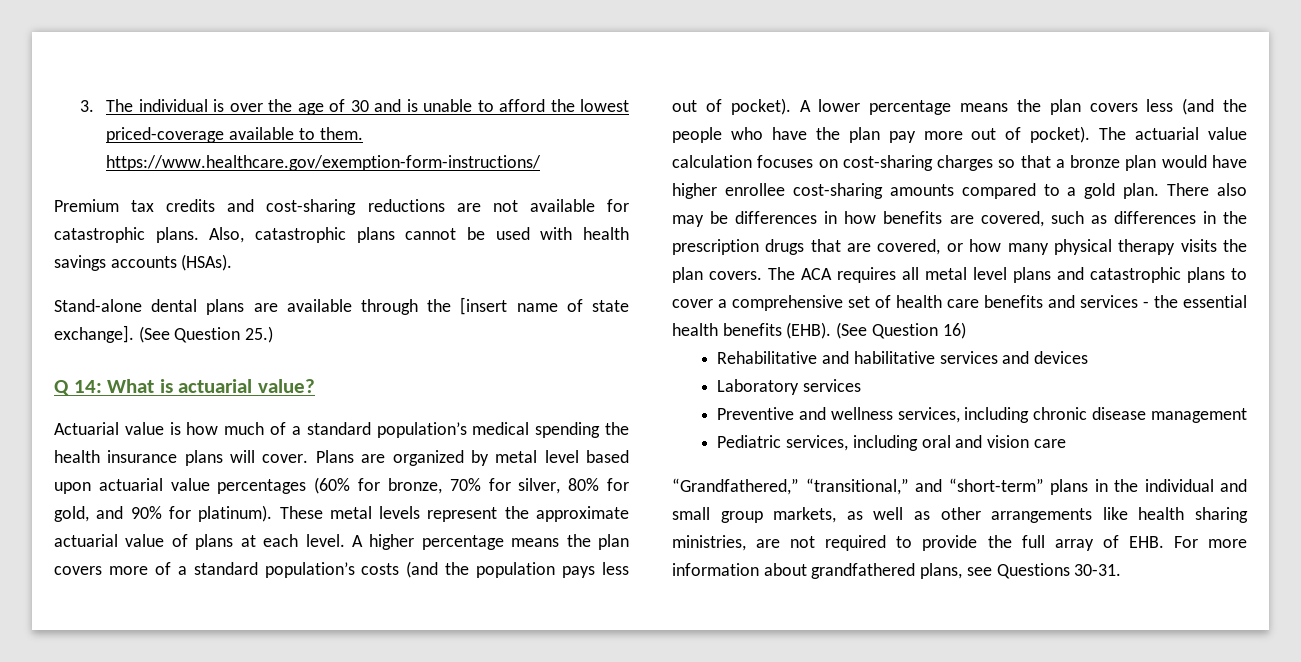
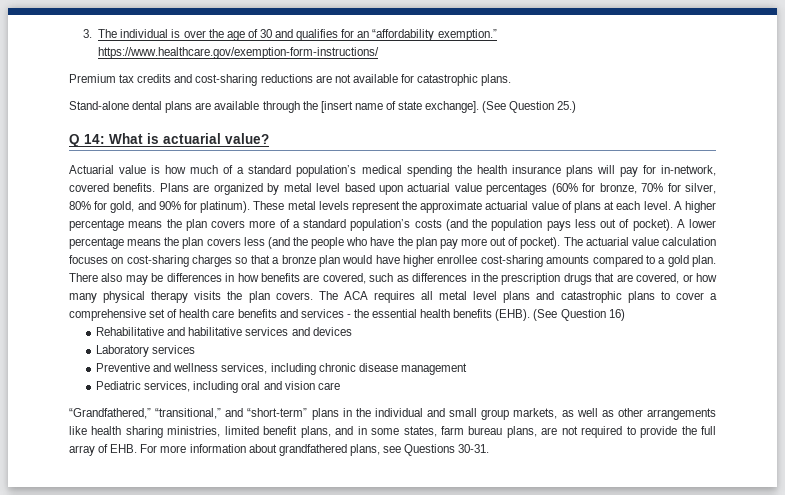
- 3. The individual is over the age of 30 and is unable to afford the lowest priced-coverage available to them. https://www.healthcare.gov/exemption-form-instructions/
+ 3. The individual is over the age of 30 and qualifies for an “affordability exemption.” https://www.healthcare.gov/exemption-form-instructions/
- Also, catastrophic plans cannot be used with health savings accounts (HSAs).
- Actuarial value is how much of a standard population’s medical spending the health insurance plans will cover.
+ Actuarial value is how much of a standard population’s medical spending the health insurance plans will pay for in-network, covered benefits.
- “Grandfathered,” “transitional,” and “short-term” plans in the individual and small group markets, as well as other arrangements like health sharing ministries, are not required to provide the full array of EHB. For more information about grandfathered plans, see Questions 30-31.
+ “Grandfathered,” “transitional,” and “short-term” plans in the individual and small group markets, as well as other arrangements like health sharing ministries, limited benefit plans, and in some states, farm bureau plans, are not required to provide the full array of EHB. For more information about grandfathered plans, see Questions 30-31.

